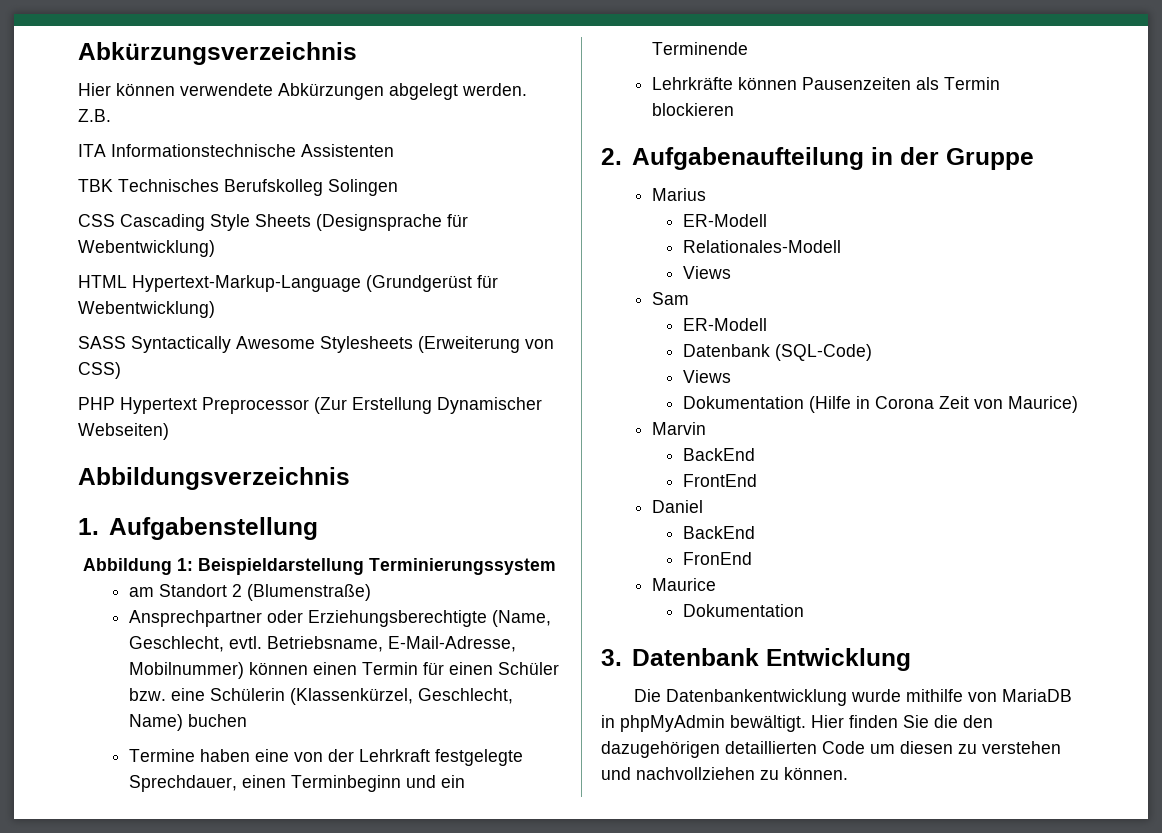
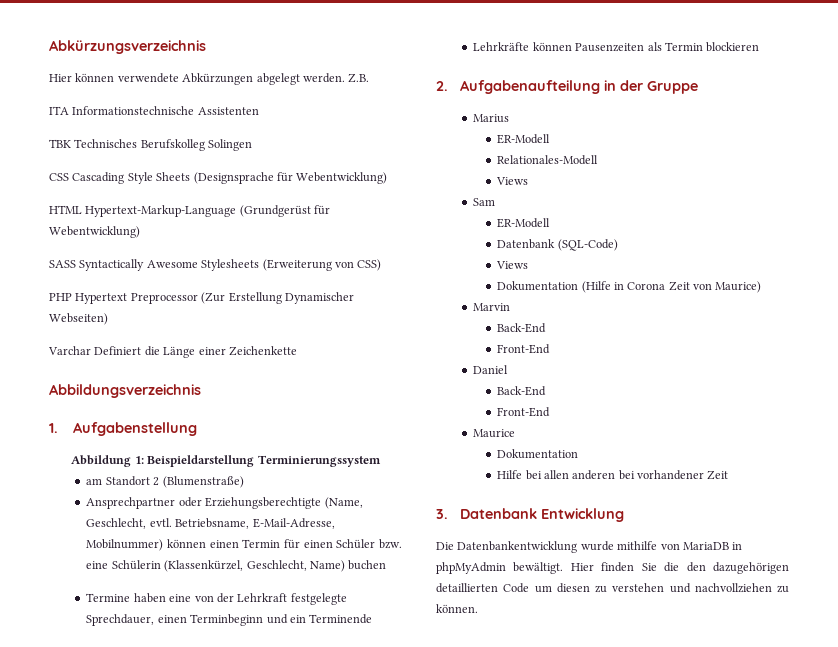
+ Varchar Definiert die Länge einer Zeichenkette
  Marvin
- BackEnd
- FrontEnd
+ Back-End
+ Front-End
  Daniel
- BackEnd
- FronEnd
+ Back-End
+ Front-End
+ Hilfe bei allen anderen bei vorhandener Zeit

